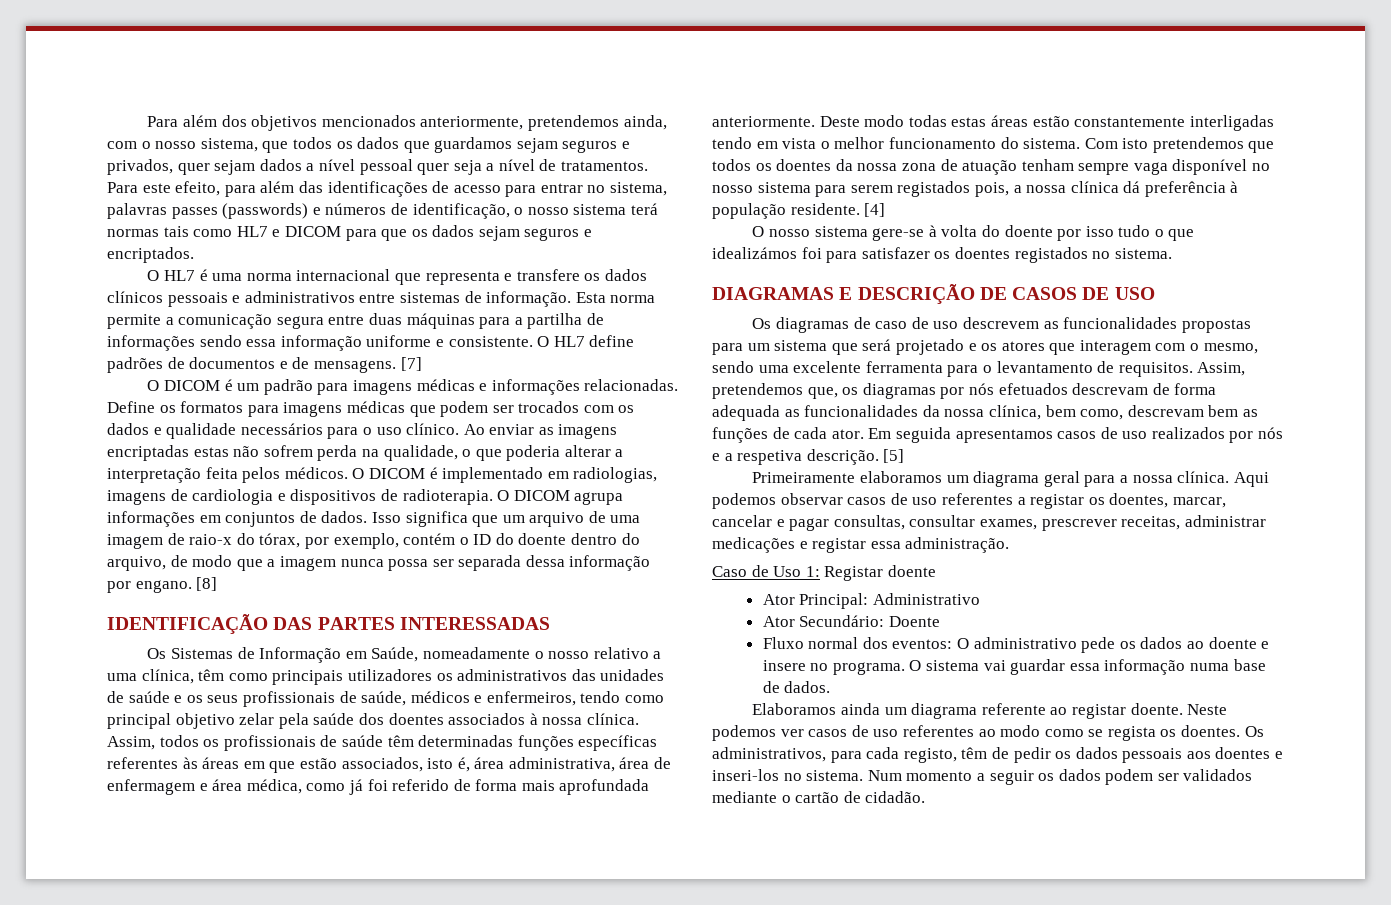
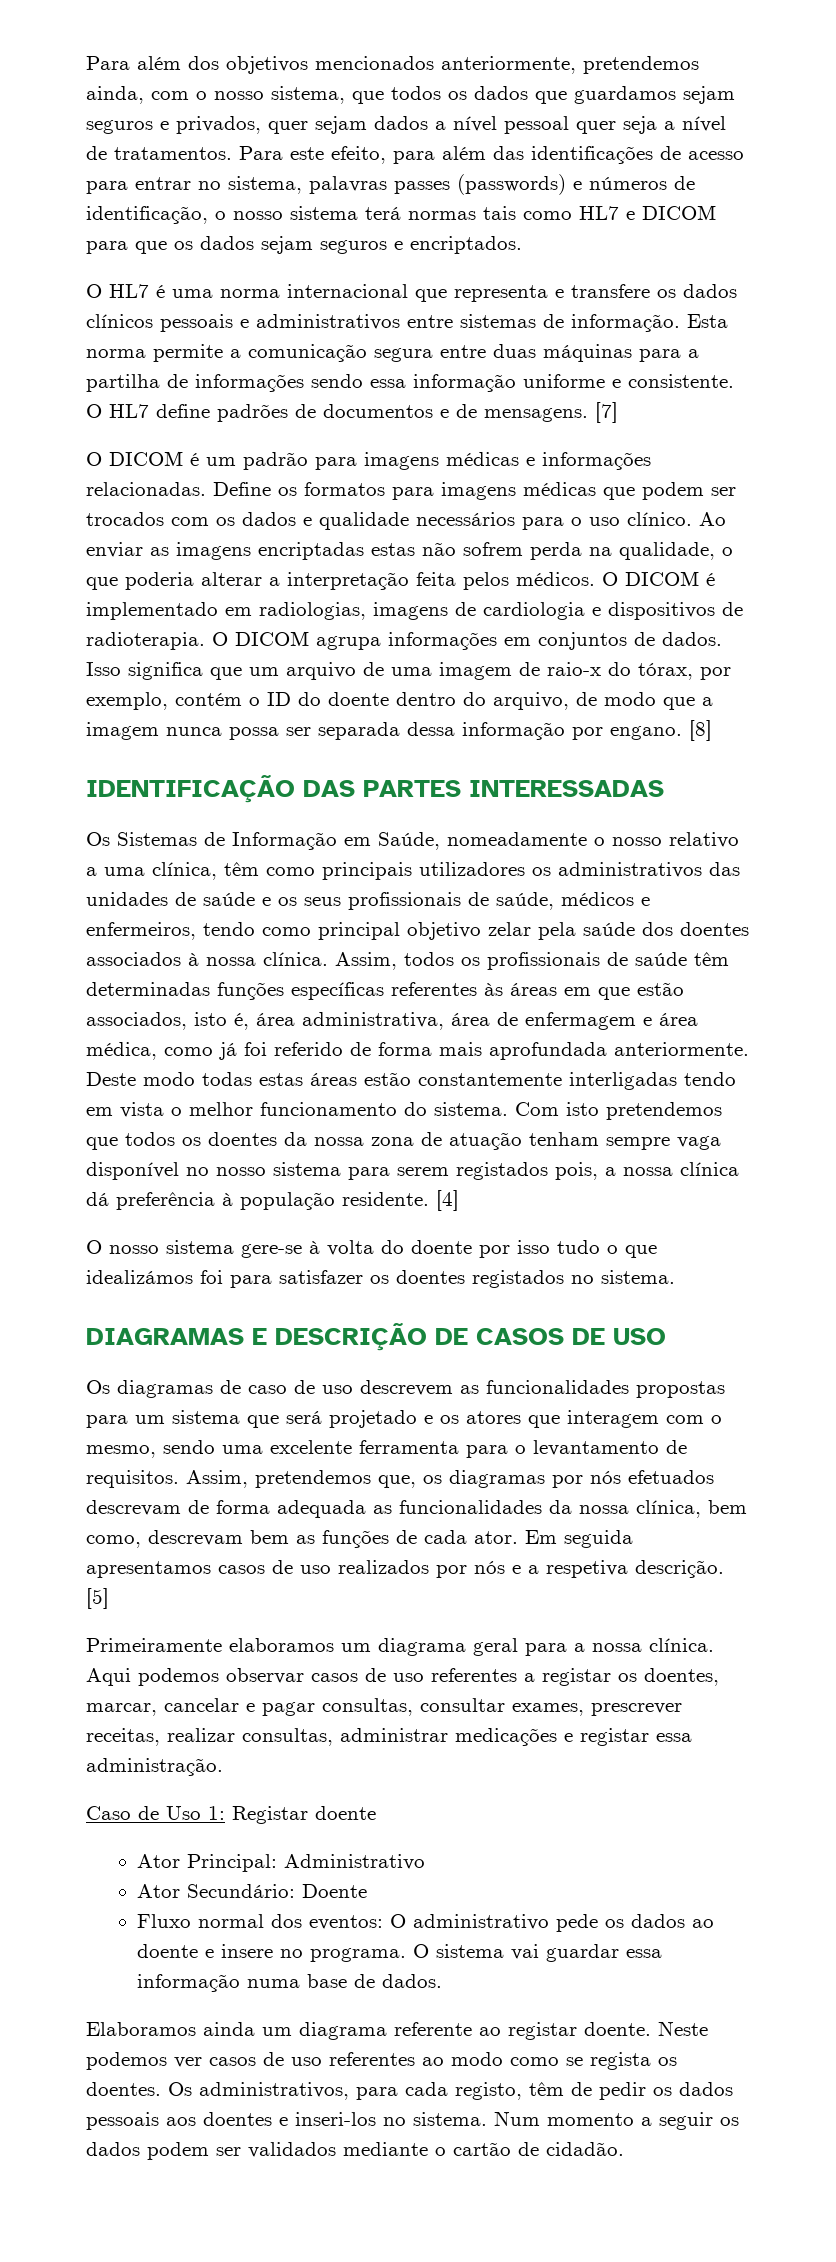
- Aqui podemos observar casos de uso referentes a registar os doentes, marcar, cancelar e pagar consultas, consultar exames, prescrever receitas, administrar medicações e registar essa administração.
+ Aqui podemos observar casos de uso referentes a registar os doentes, marcar, cancelar e pagar consultas, consultar exames, prescrever receitas, realizar consultas, administrar medicações e registar essa administração.

